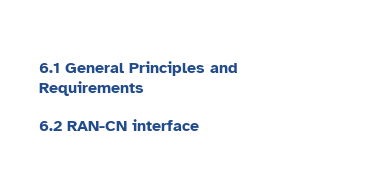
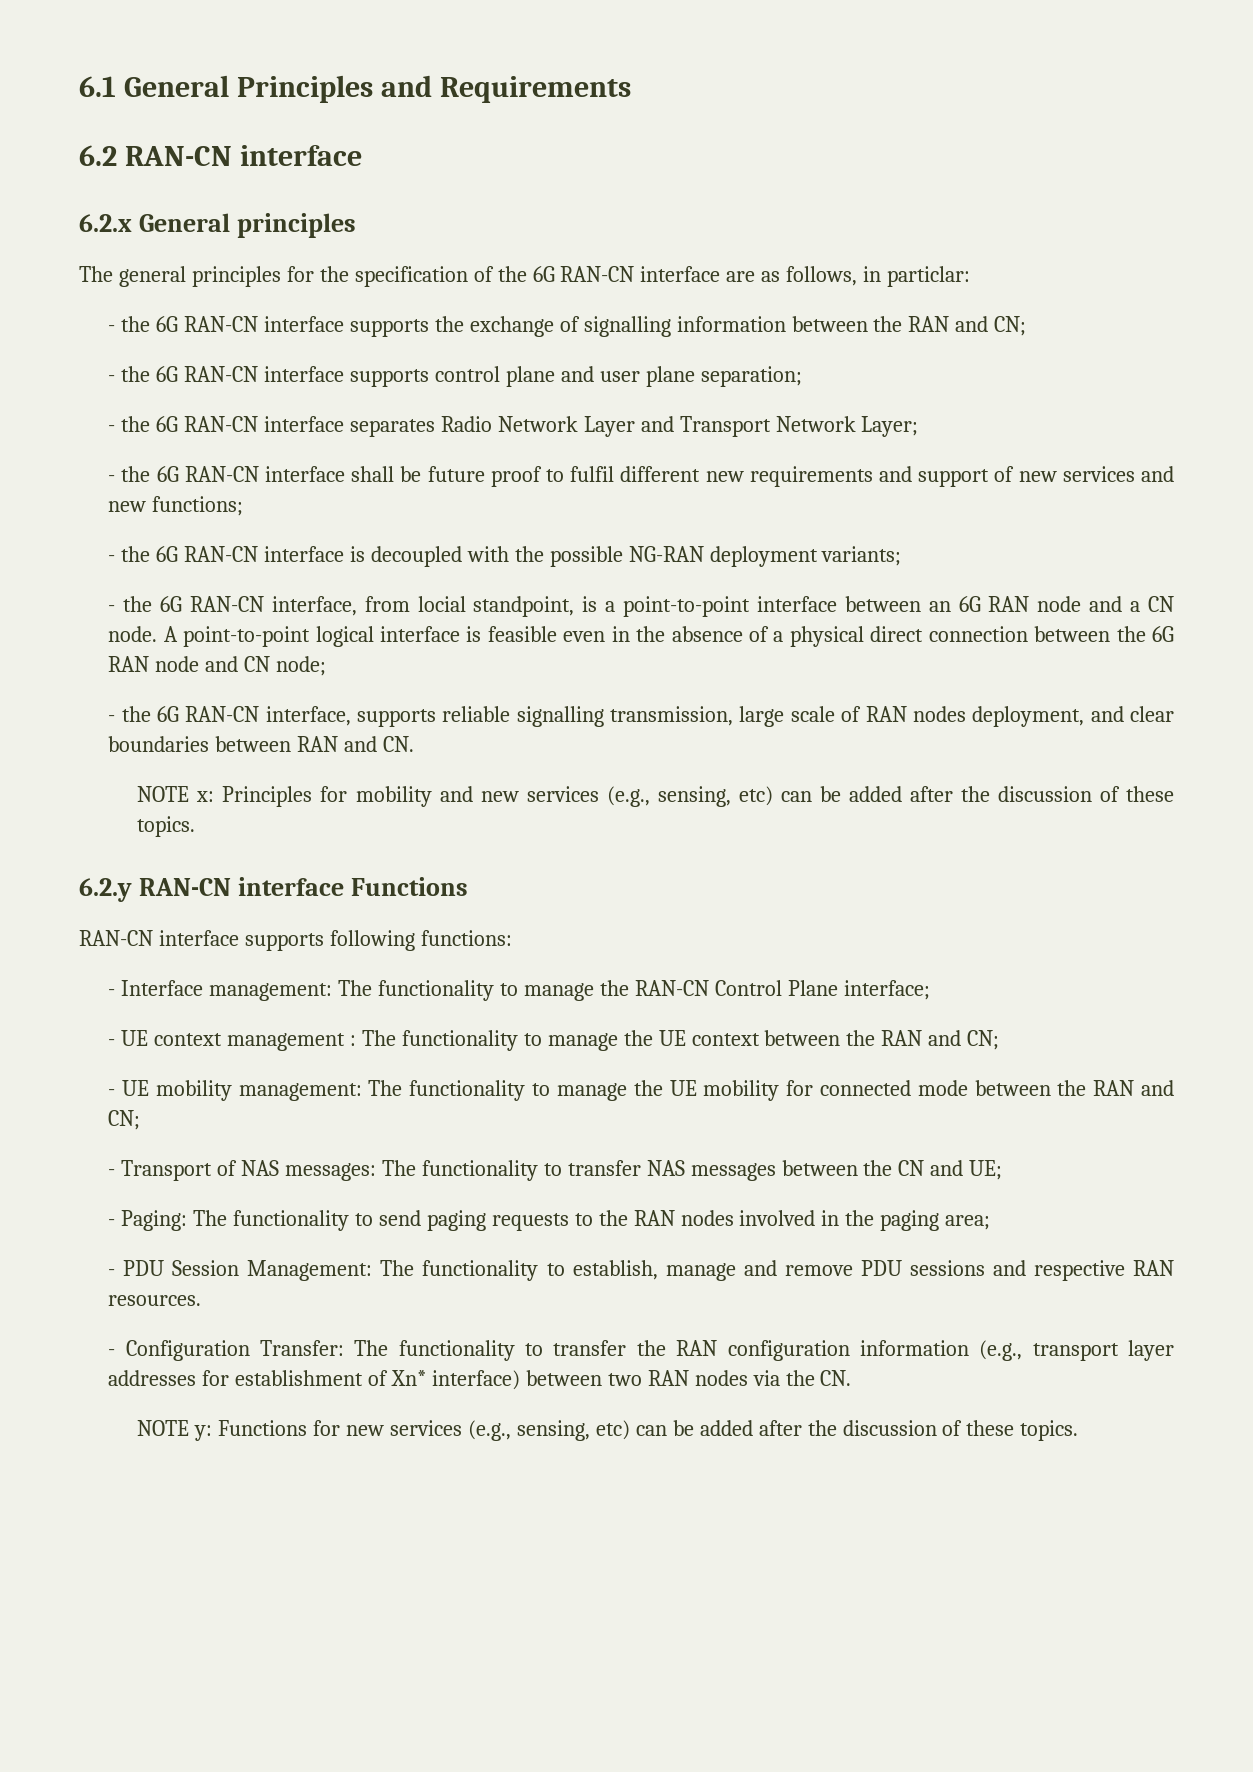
+ 6.2.x General principles
+ The general principles for the specification of the 6G RAN-CN interface are as follows, in particlar:
+ - the 6G RAN-CN interface supports the exchange of signalling information between the RAN and CN;
+ - the 6G RAN-CN interface supports control plane and user plane separation;
+ - the 6G RAN-CN interface separates Radio Network Layer and Transport Network Layer;
+ - the 6G RAN-CN interface shall be future proof to fulfil different new requirements and support of new services and new functions;
+ - the 6G RAN-CN interface is decoupled with the possible NG-RAN deployment variants;
+ - the 6G RAN-CN interface, from locial standpoint, is a point-to-point interface between an 6G RAN node and a CN node. A point-to-point logical interface is feasible even in the absence of a physical direct connection between the 6G RAN node and CN node;
+ - the 6G RAN-CN interface, supports reliable signalling transmission, large scale of RAN nodes deployment, and clear boundaries between RAN and CN.
+ NOTE x: Principles for mobility and new services (e.g., sensing, etc) can be added after the discussion of these topics.
+ 6.2.y RAN-CN interface Functions
+ RAN-CN interface supports following functions:
+ - Interface management: The functionality to manage the RAN-CN Control Plane interface;
+ - UE context management : The functionality to manage the UE context between the RAN and CN;
+ - UE mobility management: The functionality to manage the UE mobility for connected mode between the RAN and CN;
+ - Transport of NAS messages: The functionality to transfer NAS messages between the CN and UE;
+ - Paging: The functionality to send paging requests to the RAN nodes involved in the paging area;
+ - PDU Session Management: The functionality to establish, manage and remove PDU sessions and respective RAN resources.
+ - Configuration Transfer: The functionality to transfer the RAN configuration information (e.g., transport layer addresses for establishment of Xn* interface) between two RAN nodes via the CN.
+ NOTE y: Functions for new services (e.g., sensing, etc) can be added after the discussion of these topics.

